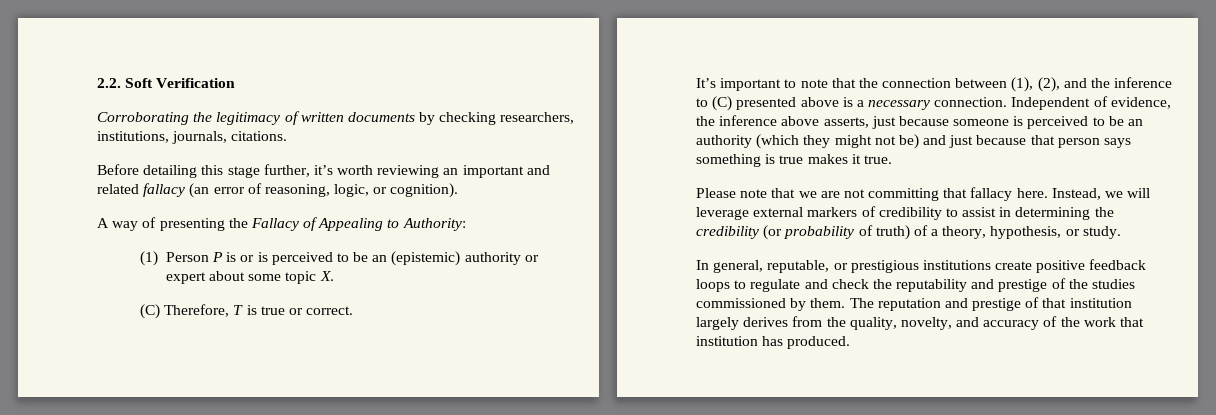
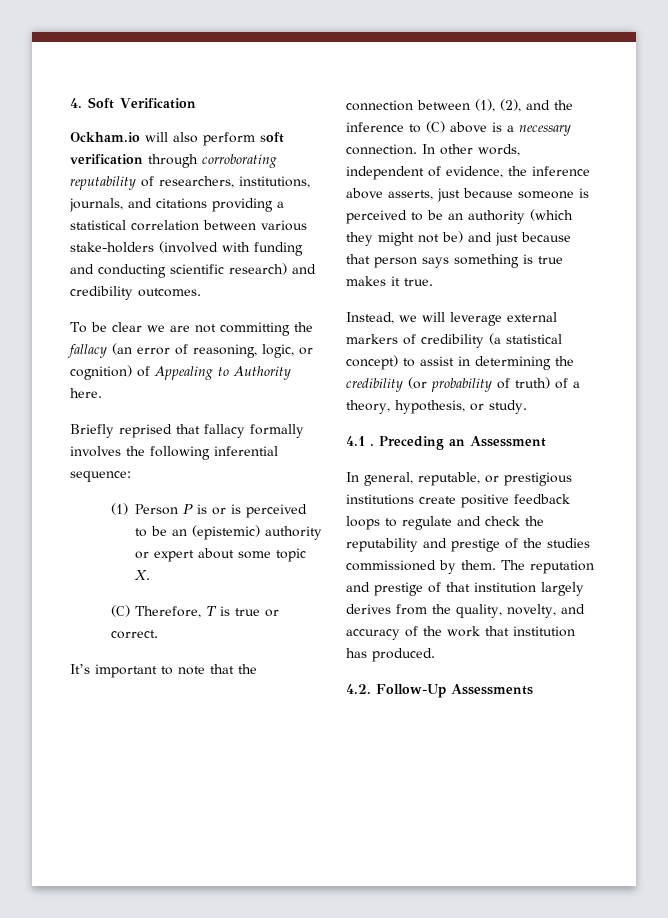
- 2.2. Soft Verification
+ 4. Soft Verification
- Corroborating the legitimacy of written documents by checking researchers, institutions, journals, citations.
- Before detailing this stage further, it’s worth reviewing an important and related fallacy (an error of reasoning, logic, or cognition).
- A way of presenting the Fallacy of Appealing to Authority:
+ Ockham.io will also perform soft verification through corroborating reputability of researchers, institutions, journals, and citations providing a statistical correlation between various stake-holders (involved with funding and conducting scientific research) and credibility outcomes.
+ To be clear we are not committing the fallacy (an error of reasoning, logic, or cognition) of Appealing to Authority here.
+ Briefly reprised that fallacy formally involves the following inferential sequence:
- It’s important to note that the connection between (1), (2), and the inference to (C) presented above is a necessary connection.
+ It’s important to note that the connection between (1), (2), and the inference to (C) above is a necessary connection.
- Independent of evidence, the inference above asserts, just because someone is perceived to be an authority (which they might not be) and just because that person says something is true makes it true.
+ In other words, independent of evidence, the inference above asserts, just because someone is perceived to be an authority (which they might not be) and just because that person says something is true makes it true.
- Please note that we are not committing that fallacy here. Instead, we will leverage external markers of credibility to assist in determining the credibility (or probability of truth) of a theory, hypothesis, or study.
+ Instead, we will leverage external markers of credibility (a statistical concept) to assist in determining the credibility (or probability of truth) of a theory, hypothesis, or study.
+ 4.1 . Preceding an Assessment
+ 4.2. Follow-Up Assessments

